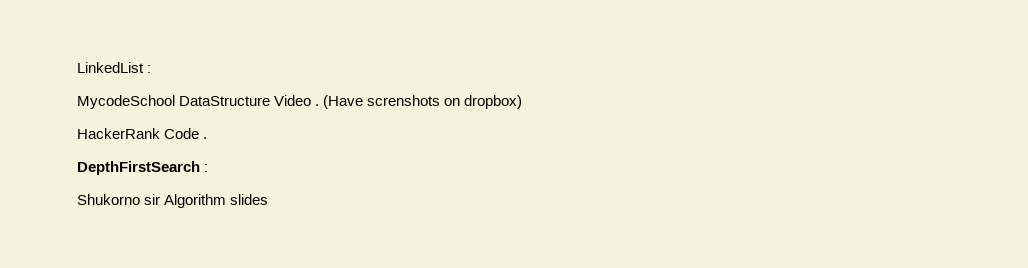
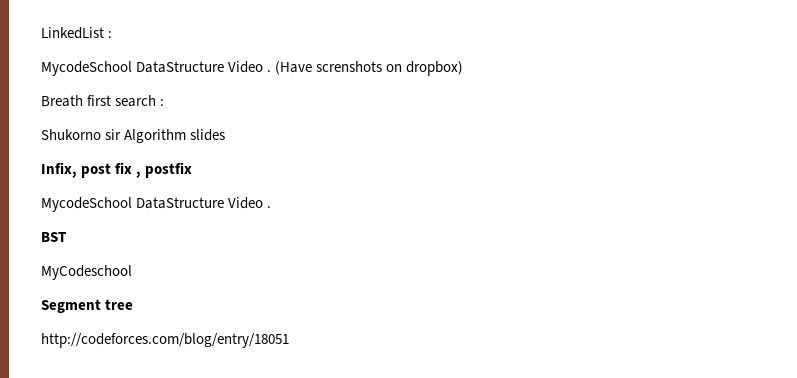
- HackerRank Code .
- DepthFirstSearch :
+ Breath first search :
+ Infix, post fix , postfix
+ MycodeSchool DataStructure Video .
+ BST
+ MyCodeschool
+ Segment tree
+ http://codeforces.com/blog/entry/18051

